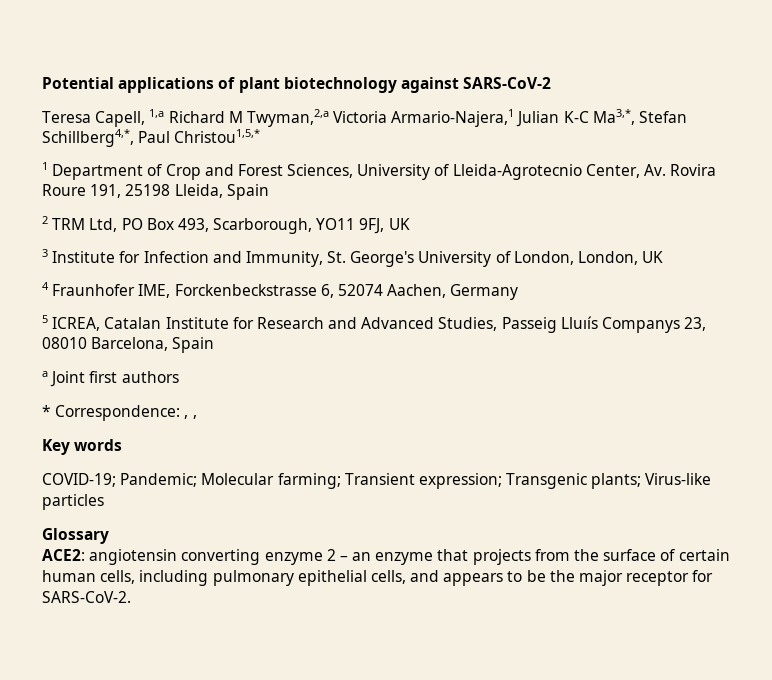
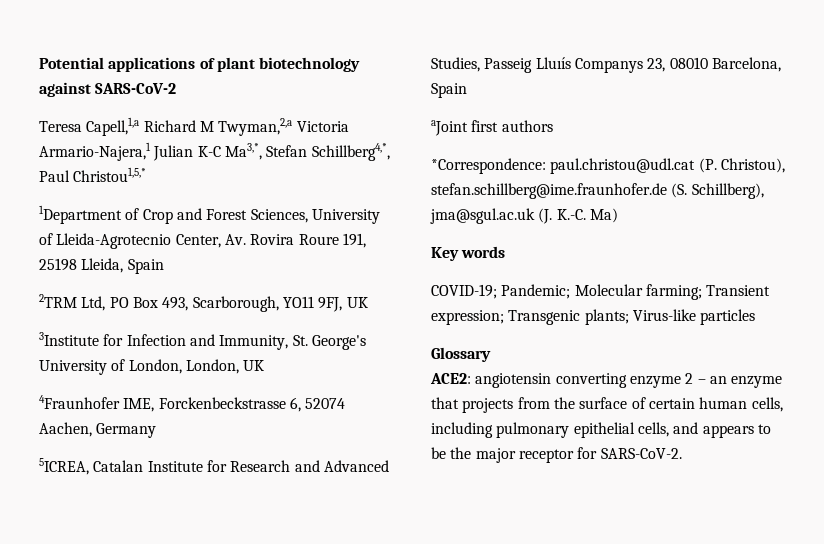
- Teresa Capell, 1,a Richard M Twyman,2,a Victoria Armario-Najera,1 Julian K-C Ma3,*, Stefan Schillberg4,*, Paul Christou1,5,*
+ Teresa Capell,1,a Richard M Twyman,2,a Victoria Armario-Najera,1 Julian K-C Ma3,*, Stefan Schillberg4,*, Paul Christou1,5,*
- 1 Department of Crop and Forest Sciences, University of Lleida-Agrotecnio Center, Av. Rovira Roure 191, 25198 Lleida, Spain
+ 1Department of Crop and Forest Sciences, University of Lleida-Agrotecnio Center, Av. Rovira Roure 191, 25198 Lleida, Spain
- 2 TRM Ltd, PO Box 493, Scarborough, YO11 9FJ, UK
+ 2TRM Ltd, PO Box 493, Scarborough, YO11 9FJ, UK
- 3 Institute for Infection and Immunity, St. George's University of London, London, UK
+ 3Institute for Infection and Immunity, St. George's University of London, London, UK
- 4 Fraunhofer IME, Forckenbeckstrasse 6, 52074 Aachen, Germany
+ 4Fraunhofer IME, Forckenbeckstrasse 6, 52074 Aachen, Germany
- 5 ICREA, Catalan Institute for Research and Advanced Studies, Passeig Lluıís Companys 23, 08010 Barcelona, Spain
+ 5ICREA, Catalan Institute for Research and Advanced Studies, Passeig Lluıís Companys 23, 08010 Barcelona, Spain
- a Joint first authors
+ aJoint first authors
- * Correspondence: , ,
+ *Correspondence: paul.christou@udl.cat (P. Christou), stefan.schillberg@ime.fraunhofer.de (S. Schillberg), jma@sgul.ac.uk (J. K.-C. Ma)

